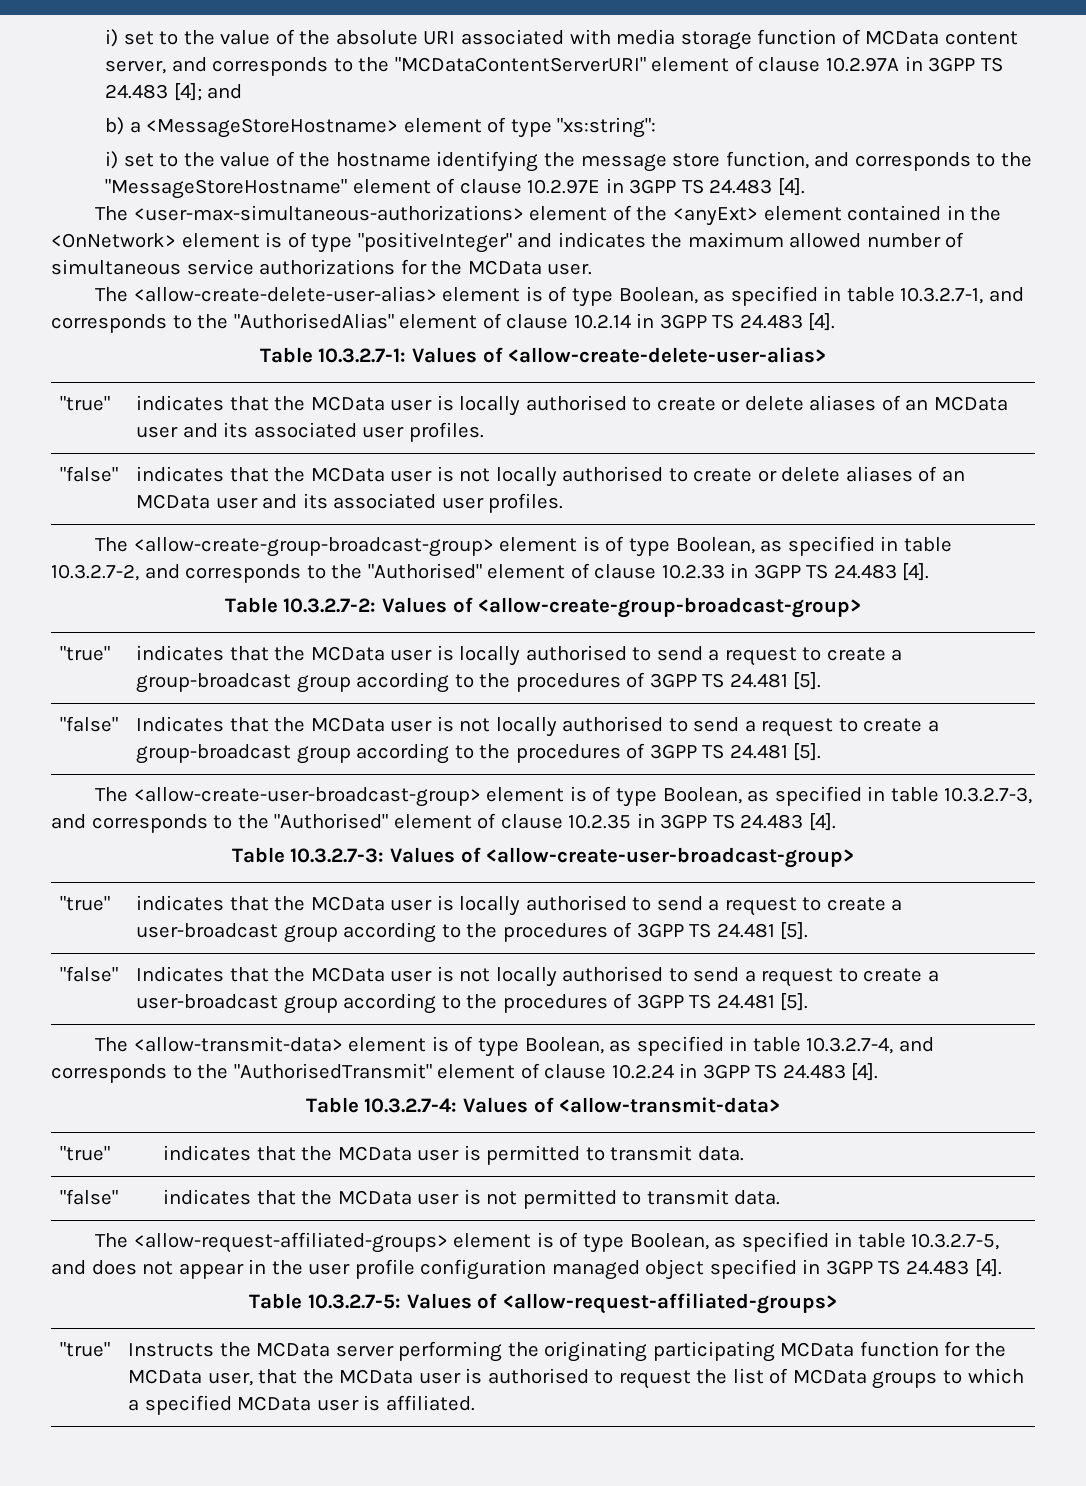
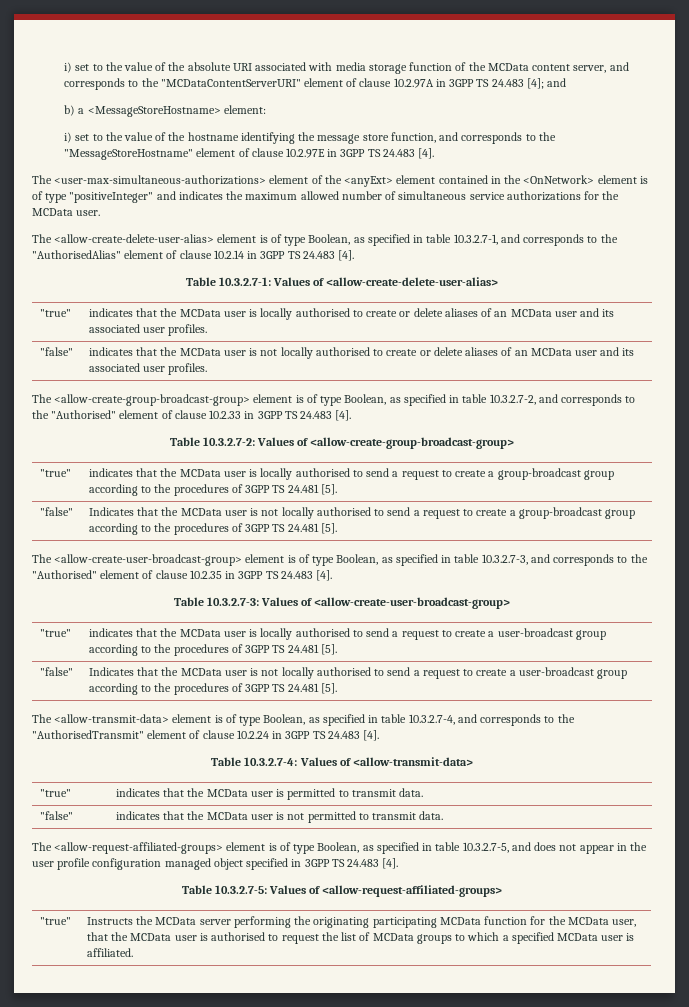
- i) set to the value of the absolute URI associated with media storage function of MCData content server, and corresponds to the "MCDataContentServerURI" element of clause 10.2.97A in 3GPP TS 24.483 [4]; and
+ i) set to the value of the absolute URI associated with media storage function of the MCData content server, and corresponds to the "MCDataContentServerURI" element of clause 10.2.97A in 3GPP TS 24.483 [4]; and
- b) a <MessageStoreHostname> element of type "xs:string":
+ b) a <MessageStoreHostname> element:

